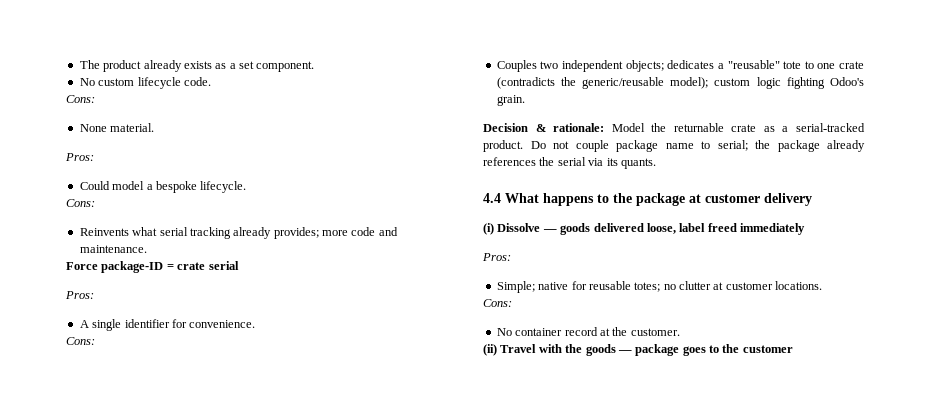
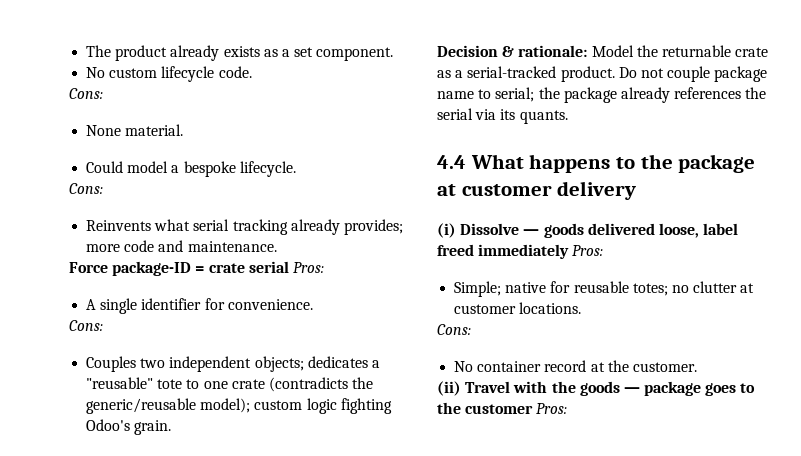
  None material.
- Pros:
- Force package-ID = crate serial
- Pros:
+ Force package-ID = crate serial Pros:
- (i) Dissolve — goods delivered loose, label freed immediately
- Pros:
+ (i) Dissolve — goods delivered loose, label freed immediately Pros:
- (ii) Travel with the goods — package goes to the customer
+ (ii) Travel with the goods — package goes to the customer Pros:

